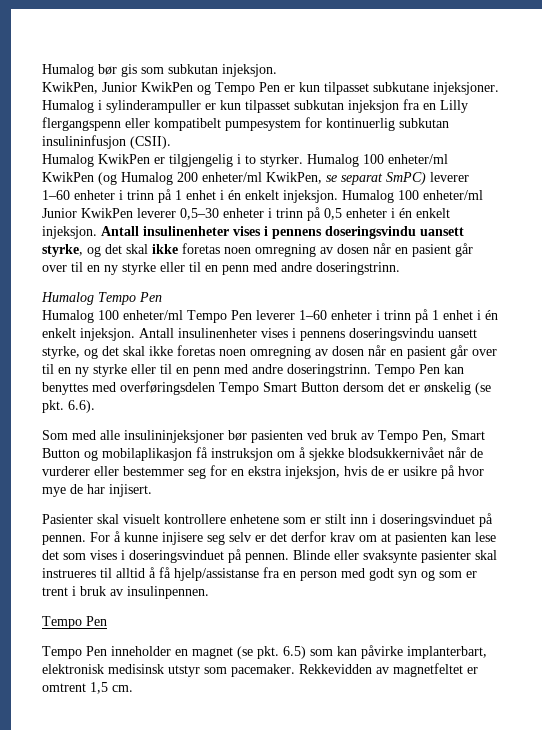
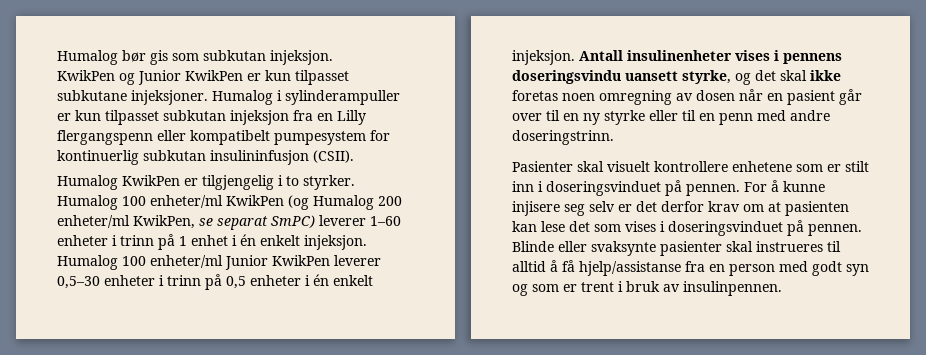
- KwikPen, Junior KwikPen og Tempo Pen er kun tilpasset subkutane injeksjoner.
+ KwikPen og Junior KwikPen er kun tilpasset subkutane injeksjoner.
- Humalog Tempo Pen
- Humalog 100 enheter/ml Tempo Pen leverer 1–60 enheter i trinn på 1 enhet i én enkelt injeksjon. Antall insulinenheter vises i pennens doseringsvindu uansett styrke, og det skal ikke foretas noen omregning av dosen når en pasient går over til en ny styrke eller til en penn med andre doseringstrinn. Tempo Pen kan benyttes med overføringsdelen Tempo Smart Button dersom det er ønskelig (se pkt. 6.6).
- Som med alle insulininjeksjoner bør pasienten ved bruk av Tempo Pen, Smart Button og mobilaplikasjon få instruksjon om å sjekke blodsukkernivået når de vurderer eller bestemmer seg for en ekstra injeksjon, hvis de er usikre på hvor mye de har injisert.
  Blinde eller svaksynte pasienter skal instrueres til alltid å få hjelp/assistanse fra en person med godt syn og som er trent i bruk av insulinpennen.
- Tempo Pen
- Tempo Pen inneholder en magnet (se pkt. 6.5) som kan påvirke implanterbart, elektronisk medisinsk utstyr som pacemaker. Rekkevidden av magnetfeltet er omtrent 1,5 cm.

